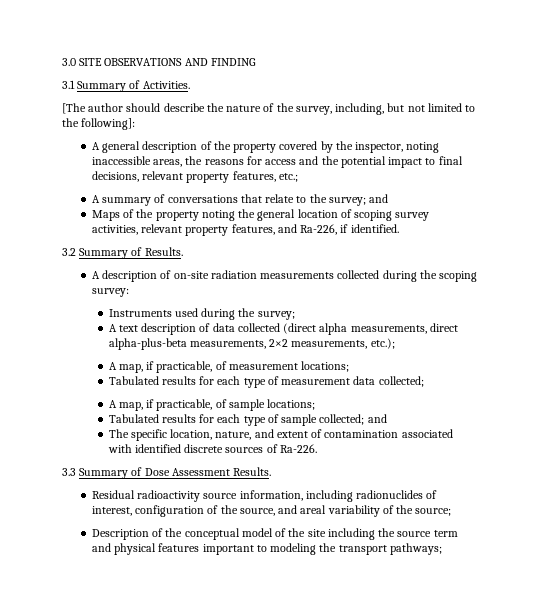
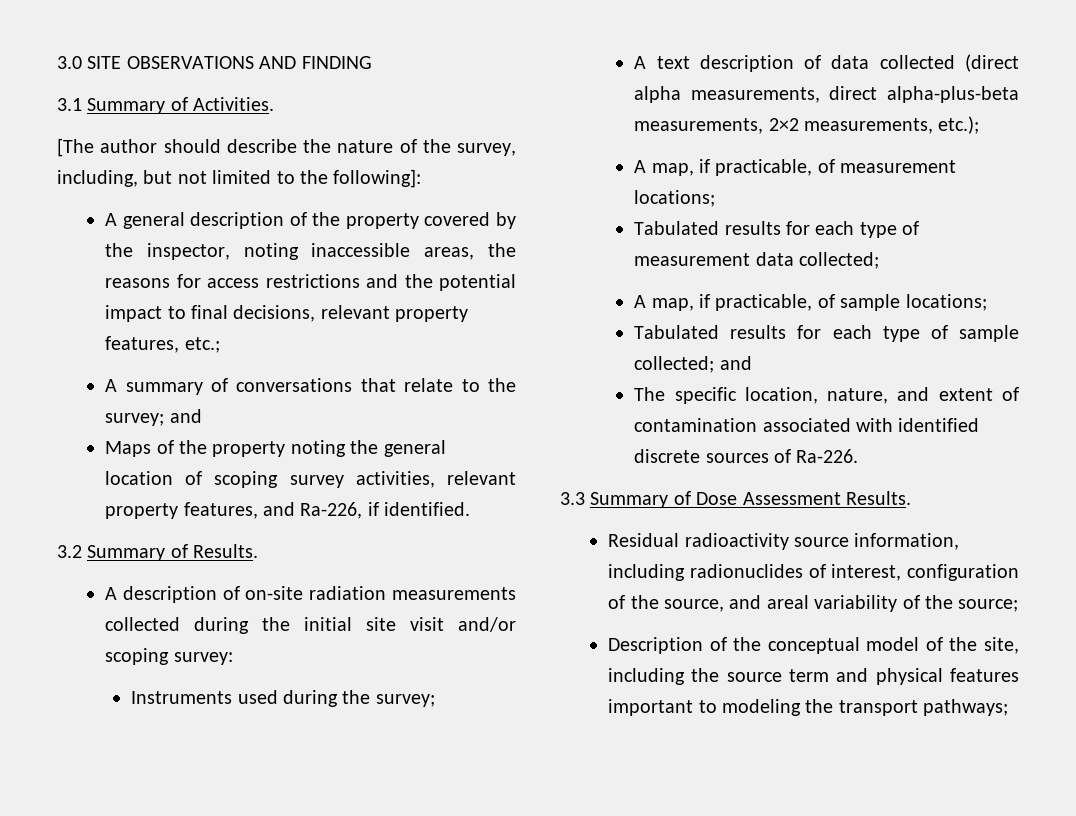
- A general description of the property covered by the inspector, noting inaccessible areas, the reasons for access and the potential impact to final decisions, relevant property features, etc.;
+ A general description of the property covered by the inspector, noting inaccessible areas, the reasons for access restrictions and the potential impact to final decisions, relevant property features, etc.;
- A description of on-site radiation measurements collected during the scoping survey:
+ A description of on-site radiation measurements collected during the initial site visit and/or scoping survey:
- Description of the conceptual model of the site including the source term and physical features important to modeling the transport pathways;
+ Description of the conceptual model of the site, including the source term and physical features important to modeling the transport pathways;

